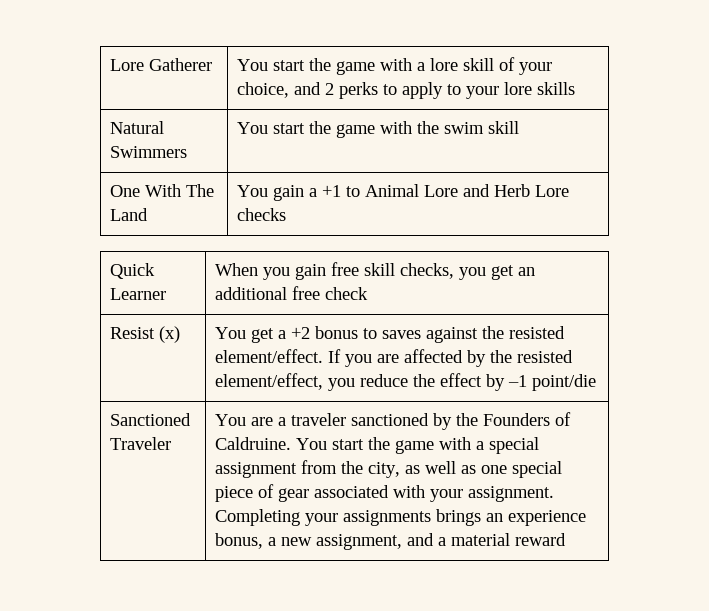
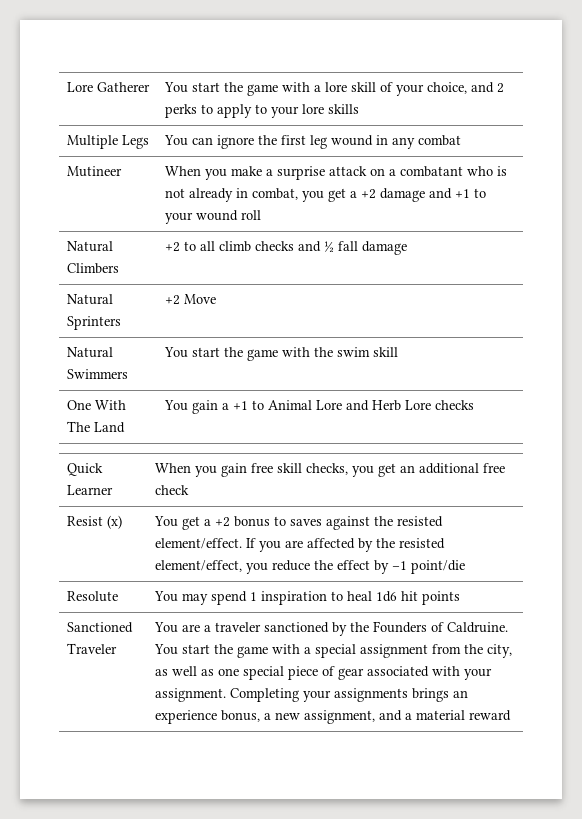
+ Multiple Legs | You can ignore the first leg wound in any combat
+ Mutineer | When you make a surprise attack on a combatant who is not already in combat, you get a +2 damage and +1 to your wound roll
+ Natural Climbers | +2 to all climb checks and ½ fall damage
+ Natural Sprinters | +2 Move
+ Resolute | You may spend 1 inspiration to heal 1d6 hit points

